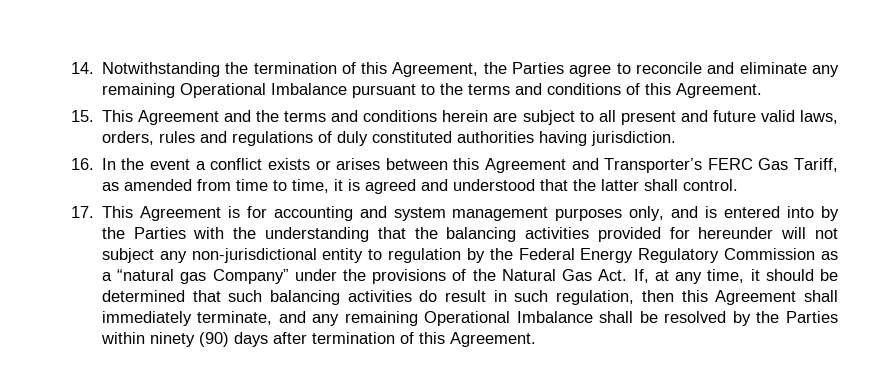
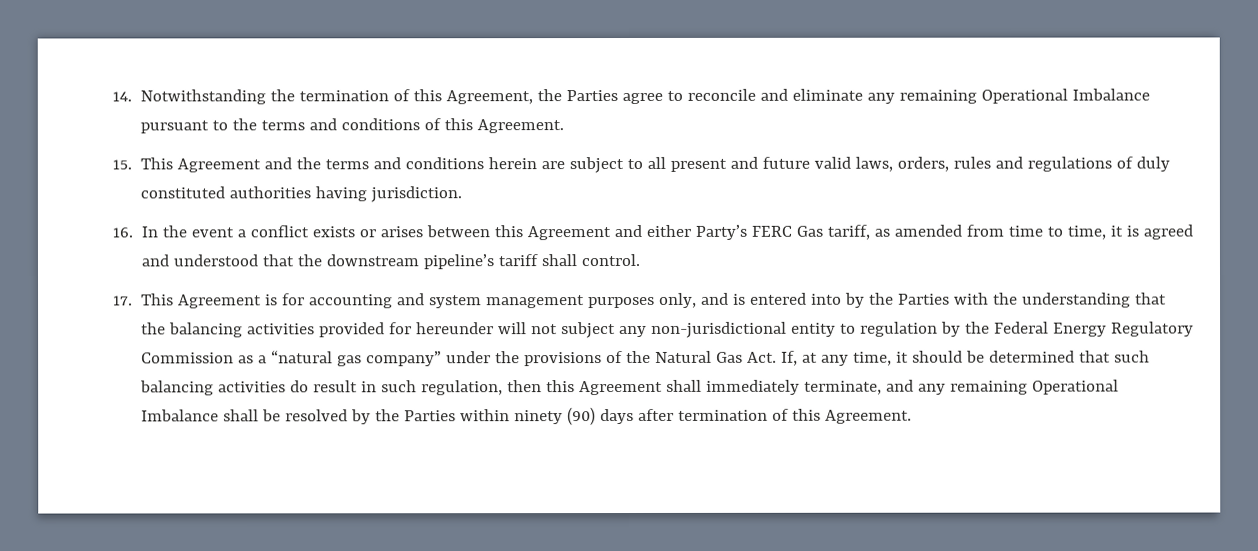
- 16. In the event a conflict exists or arises between this Agreement and Transporter’s FERC Gas Tariff, as amended from time to time, it is agreed and understood that the latter shall control.
+ 16. In the event a conflict exists or arises between this Agreement and either Party’s FERC Gas tariff, as amended from time to time, it is agreed and understood that the downstream pipeline’s tariff shall control.
- 17. This Agreement is for accounting and system management purposes only, and is entered into by the Parties with the understanding that the balancing activities provided for hereunder will not subject any non-jurisdictional entity to regulation by the Federal Energy Regulatory Commission as a “natural gas Company” under the provisions of the Natural Gas Act. If, at any time, it should be determined that such balancing activities do result in such regulation, then this Agreement shall immediately terminate, and any remaining Operational Imbalance shall be resolved by the Parties within ninety (90) days after termination of this Agreement.
+ 17. This Agreement is for accounting and system management purposes only, and is entered into by the Parties with the understanding that the balancing activities provided for hereunder will not subject any non-jurisdictional entity to regulation by the Federal Energy Regulatory Commission as a “natural gas company” under the provisions of the Natural Gas Act. If, at any time, it should be determined that such balancing activities do result in such regulation, then this Agreement shall immediately terminate, and any remaining Operational Imbalance shall be resolved by the Parties within ninety (90) days after termination of this Agreement.

